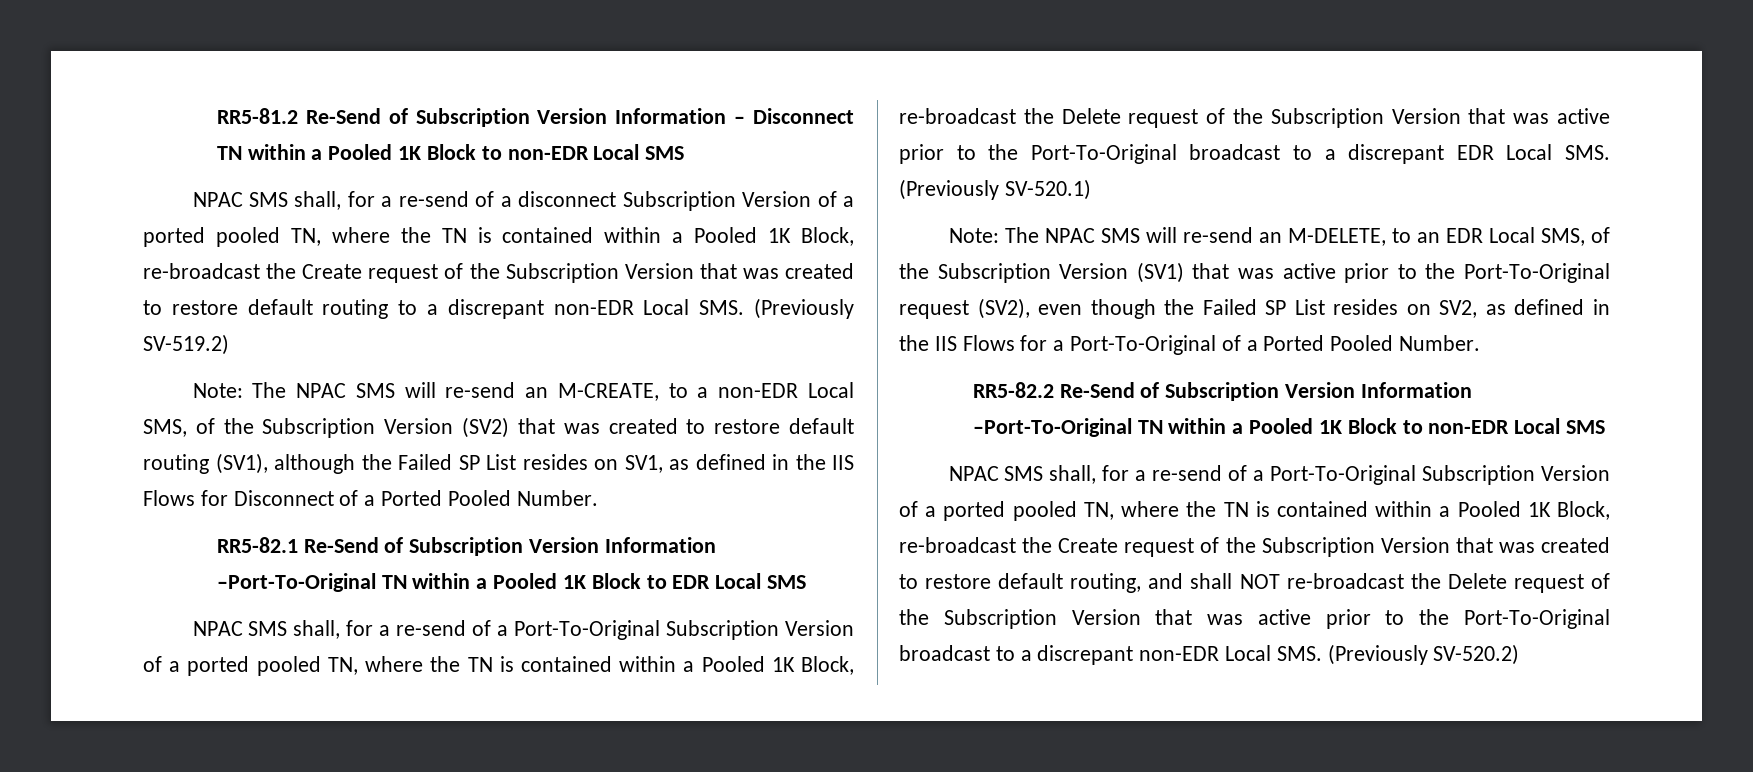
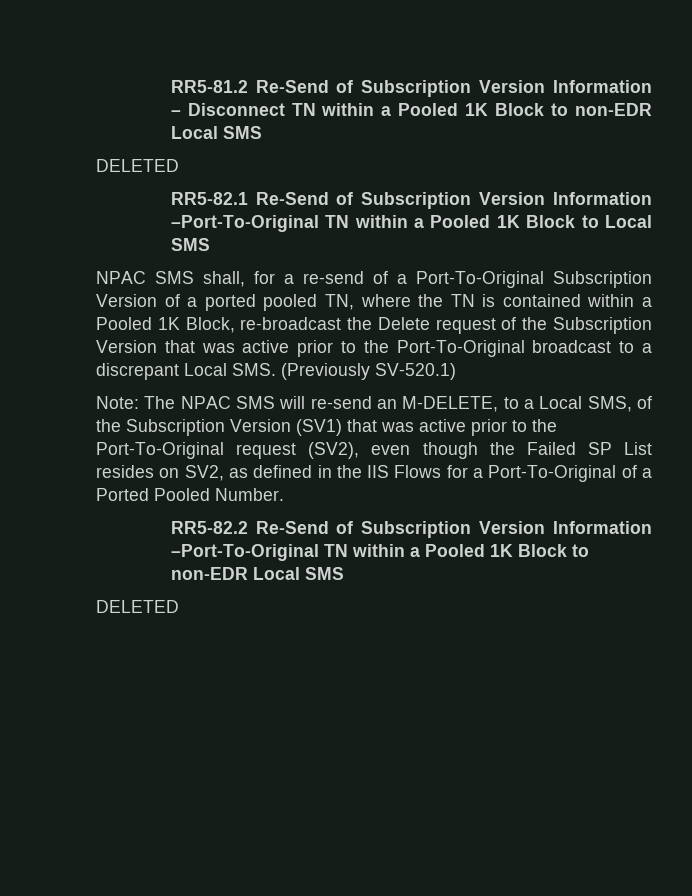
  RR5-81.2 Re-Send of Subscription Version Information – Disconnect TN within a Pooled 1K Block to non-EDR Local SMS
- NPAC SMS shall, for a re-send of a disconnect Subscription Version of a ported pooled TN, where the TN is contained within a Pooled 1K Block, re-broadcast the Create request of the Subscription Version that was created to restore default routing to a discrepant non-EDR Local SMS. (Previously SV-519.2)
- Note: The NPAC SMS will re-send an M-CREATE, to a non-EDR Local SMS, of the Subscription Version (SV2) that was created to restore default routing (SV1), although the Failed SP List resides on SV1, as defined in the IIS Flows for Disconnect of a Ported Pooled Number.
+ DELETED
- RR5-82.1 Re-Send of Subscription Version Information –Port-To-Original TN within a Pooled 1K Block to EDR Local SMS
+ RR5-82.1 Re-Send of Subscription Version Information –Port-To-Original TN within a Pooled 1K Block to Local SMS
- NPAC SMS shall, for a re-send of a Port-To-Original Subscription Version of a ported pooled TN, where the TN is contained within a Pooled 1K Block, re-broadcast the Delete request of the Subscription Version that was active prior to the Port-To-Original broadcast to a discrepant EDR Local SMS. (Previously SV-520.1)
+ NPAC SMS shall, for a re-send of a Port-To-Original Subscription Version of a ported pooled TN, where the TN is contained within a Pooled 1K Block, re-broadcast the Delete request of the Subscription Version that was active prior to the Port-To-Original broadcast to a discrepant Local SMS. (Previously SV-520.1)
- Note: The NPAC SMS will re-send an M-DELETE, to an EDR Local SMS, of the Subscription Version (SV1) that was active prior to the Port-To-Original request (SV2), even though the Failed SP List resides on SV2, as defined in the IIS Flows for a Port-To-Original of a Ported Pooled Number.
+ Note: The NPAC SMS will re-send an M-DELETE, to a Local SMS, of the Subscription Version (SV1) that was active prior to the Port-To-Original request (SV2), even though the Failed SP List resides on SV2, as defined in the IIS Flows for a Port-To-Original of a Ported Pooled Number.
  RR5-82.2 Re-Send of Subscription Version Information –Port-To-Original TN within a Pooled 1K Block to non-EDR Local SMS
- NPAC SMS shall, for a re-send of a Port-To-Original Subscription Version of a ported pooled TN, where the TN is contained within a Pooled 1K Block, re-broadcast the Create request of the Subscription Version that was created to restore default routing, and shall NOT re-broadcast the Delete request of the Subscription Version that was active prior to the Port-To-Original broadcast to a discrepant non-EDR Local SMS. (Previously SV-520.2)
+ DELETED

